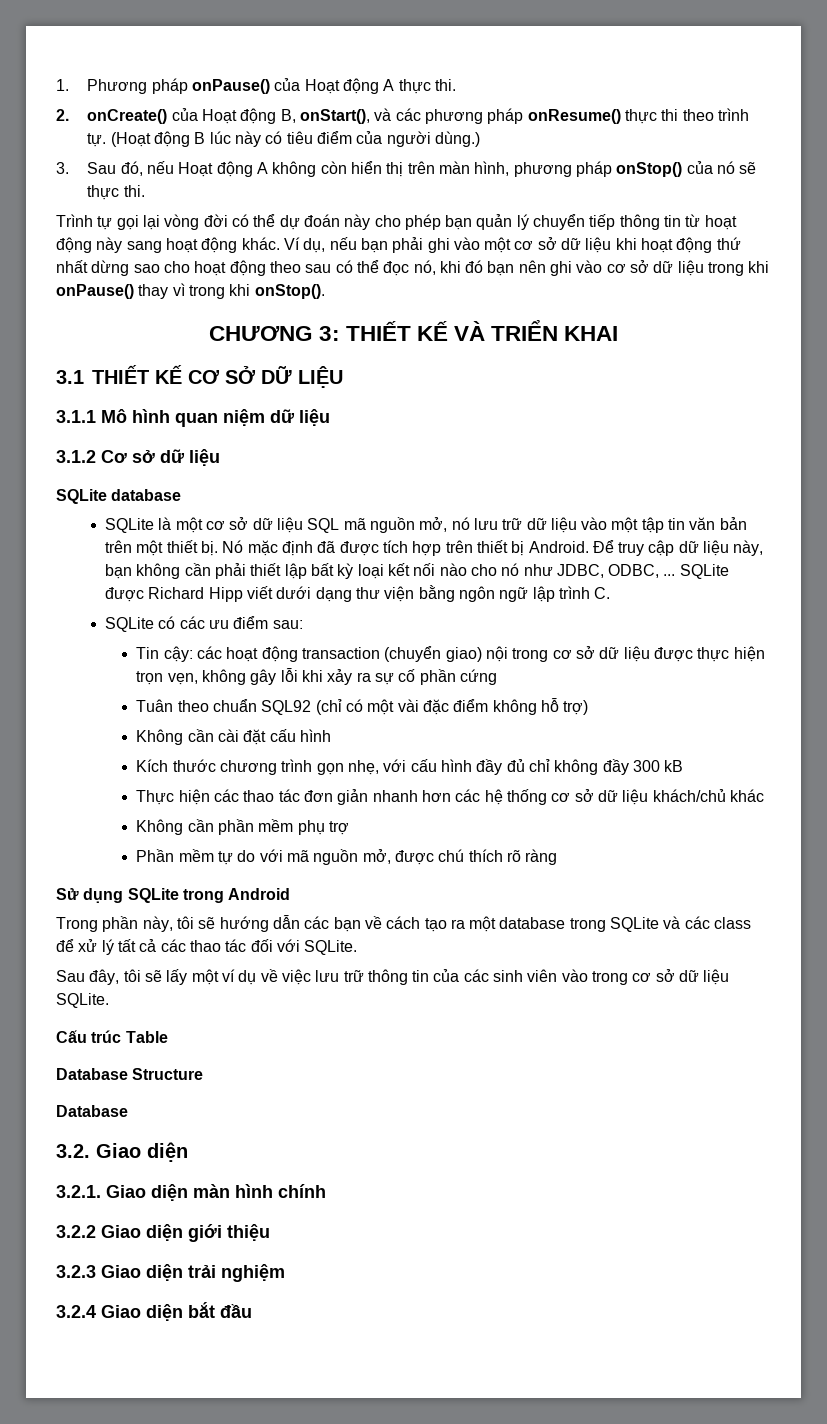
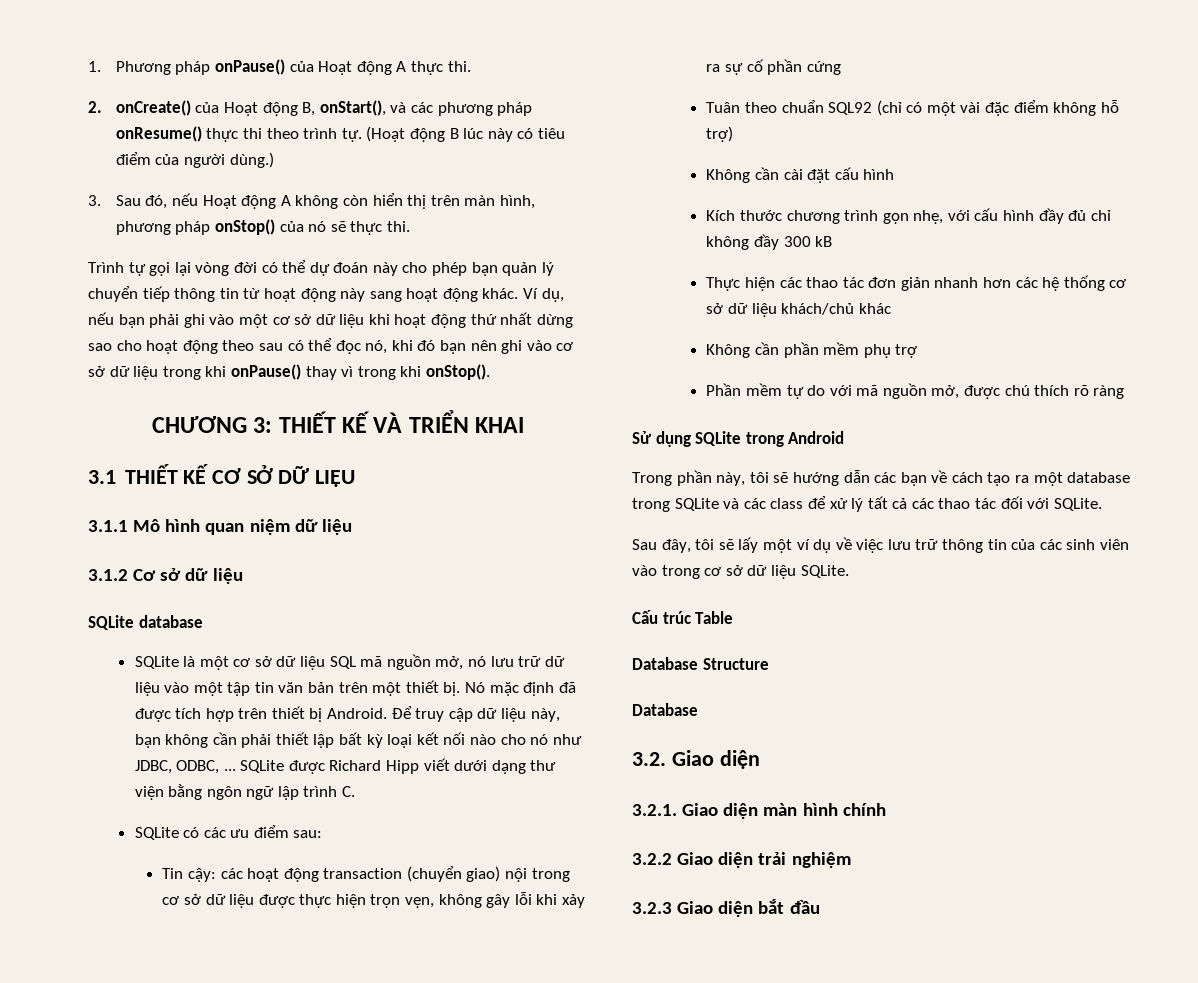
- 3.2.2 Giao diện giới thiệu
+ 3.2.2 Giao diện trải nghiệm
- 3.2.3 Giao diện trải nghiệm
- 3.2.4 Giao diện bắt đầu
+ 3.2.3 Giao diện bắt đầu

